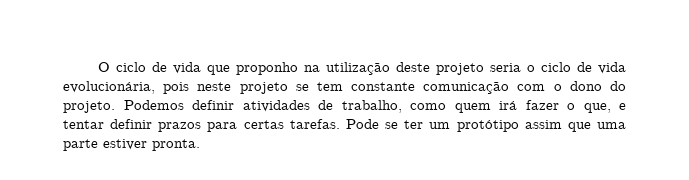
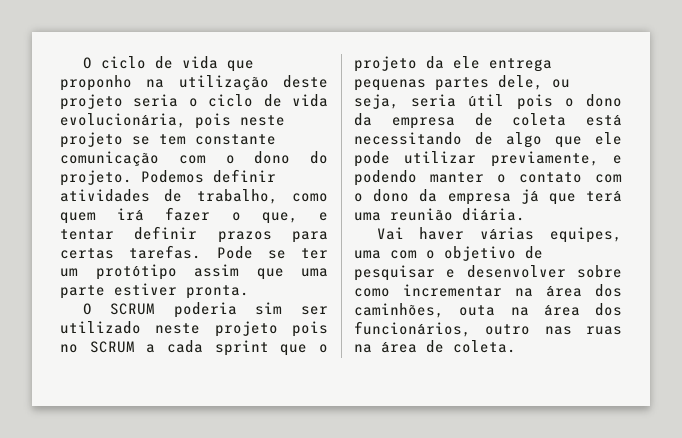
+ O SCRUM poderia sim ser utilizado neste projeto pois no SCRUM a cada sprint que o projeto da ele entrega pequenas partes dele, ou seja, seria útil pois o dono da empresa de coleta está necessitando de algo que ele pode utilizar previamente, e podendo manter o contato com o dono da empresa já que terá uma reunião diária.
+ Vai haver várias equipes, uma com o objetivo de pesquisar e desenvolver sobre como incrementar na área dos caminhões, outa na área dos funcionários, outro nas ruas na área de coleta.

